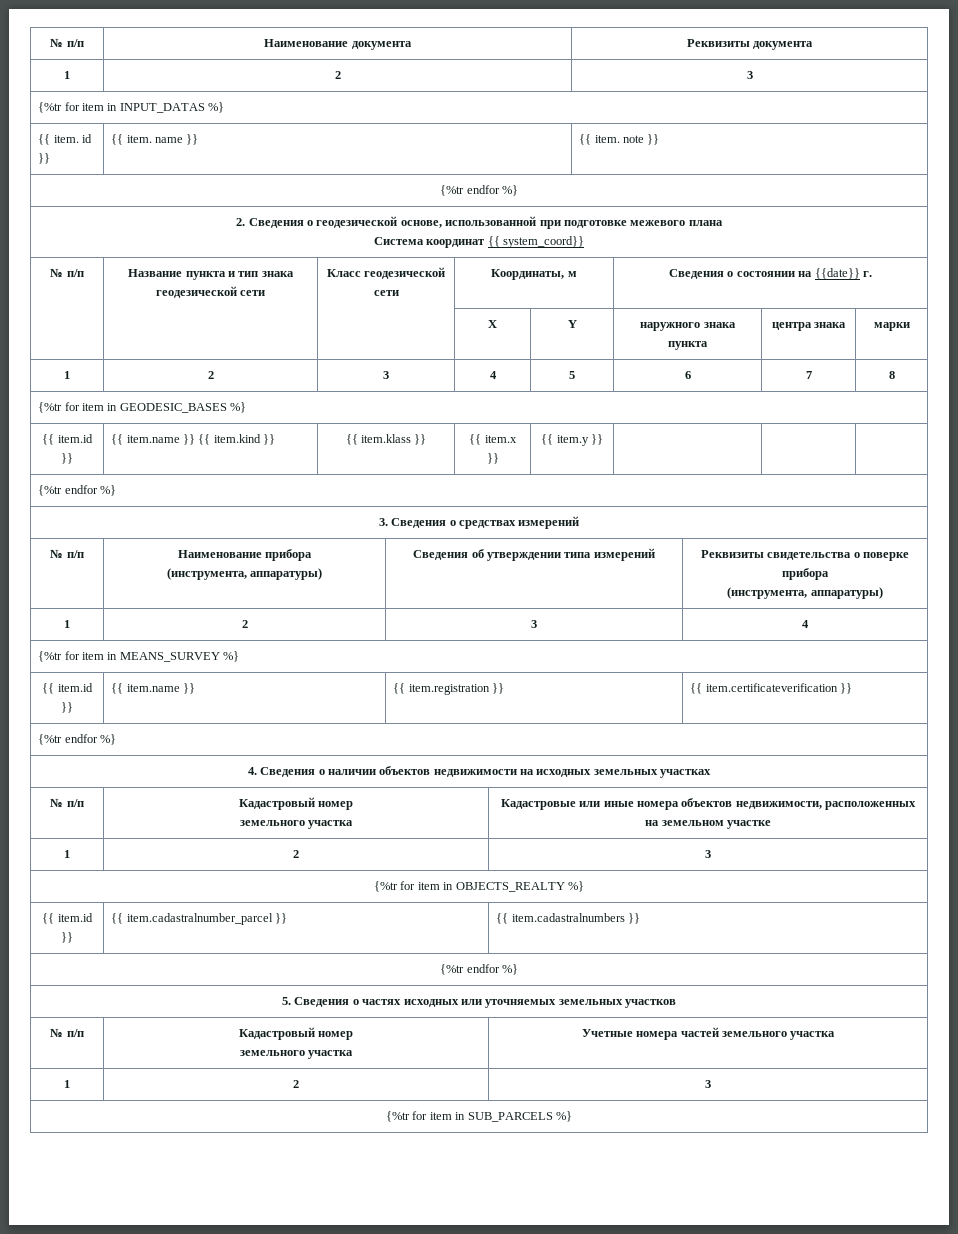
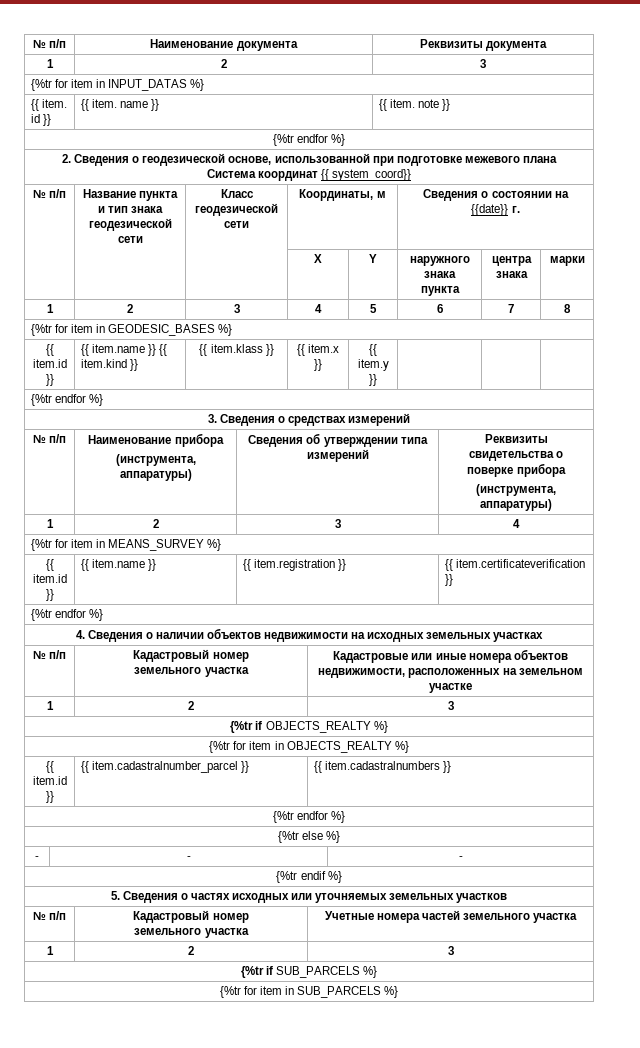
+ {%tr if OBJECTS_REALTY %}
+ {%tr else %}
+ - | - | -
+ {%tr endif %}
+ {%tr if SUB_PARCELS %}

